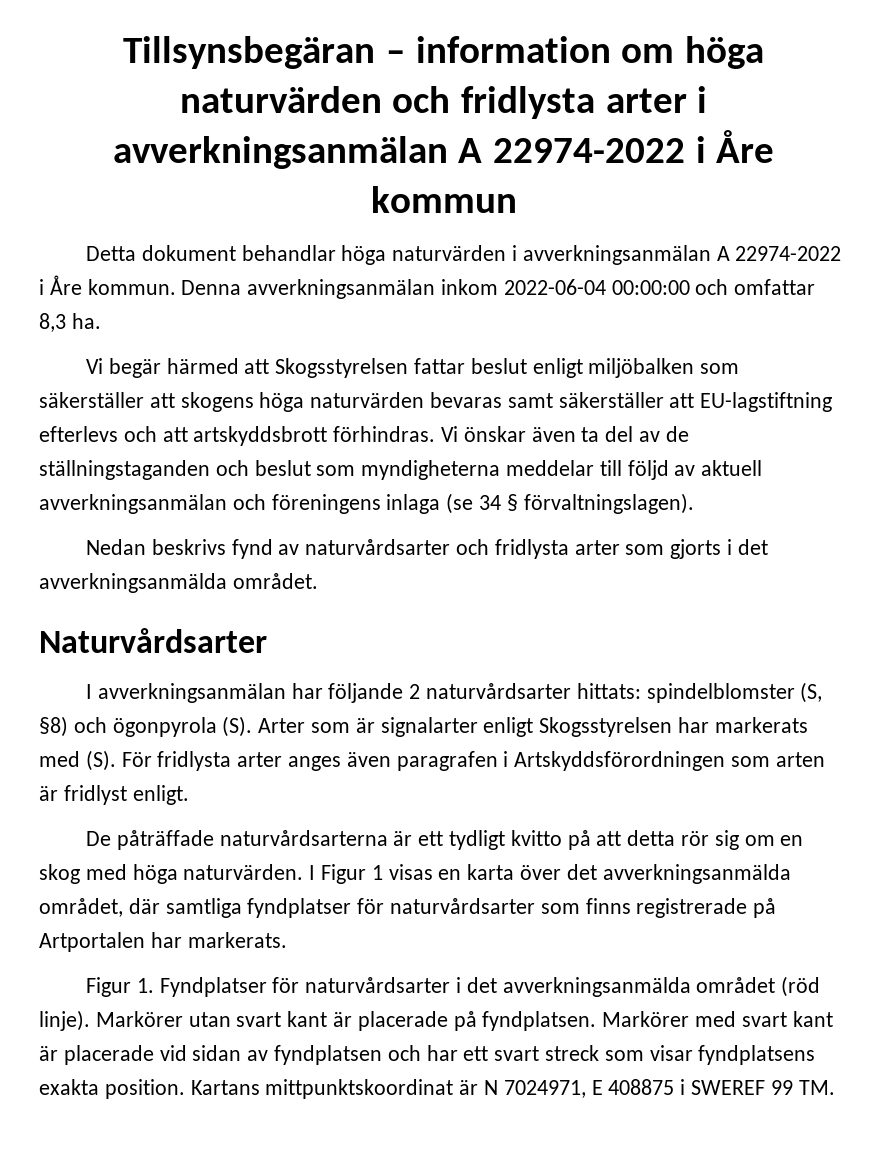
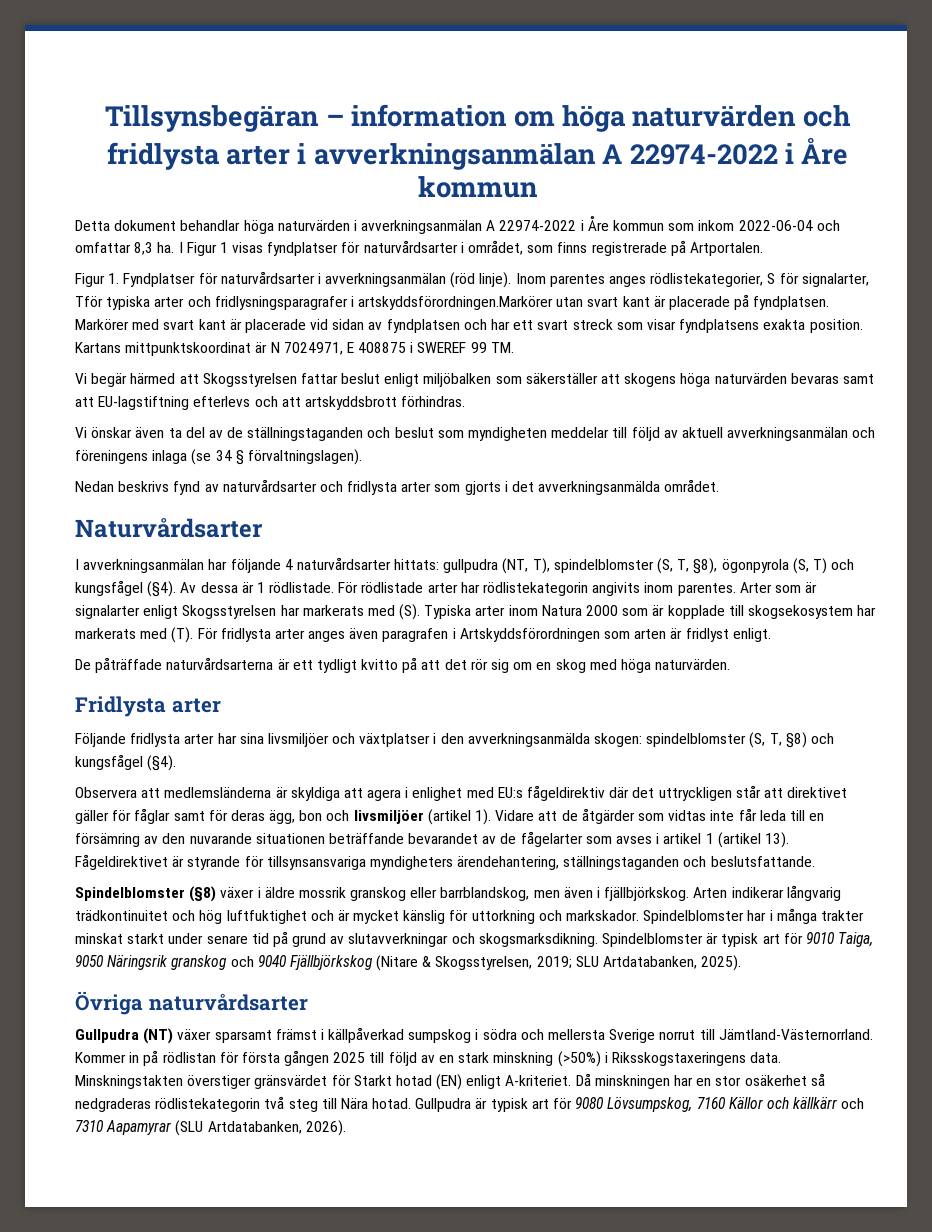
- Detta dokument behandlar höga naturvärden i avverkningsanmälan A 22974-2022 i Åre kommun. Denna avverkningsanmälan inkom 2022-06-04 00:00:00 och omfattar 8,3 ha.
- Vi begär härmed att Skogsstyrelsen fattar beslut enligt miljöbalken som säkerställer att skogens höga naturvärden bevaras samt säkerställer att EU-lagstiftning efterlevs och att artskyddsbrott förhindras. Vi önskar även ta del av de ställningstaganden och beslut som myndigheterna meddelar till följd av aktuell avverkningsanmälan och föreningens inlaga (se 34 § förvaltningslagen).
- Nedan beskrivs fynd av naturvårdsarter och fridlysta arter som gjorts i det avverkningsanmälda området.
- Naturvårdsarter
- I avverkningsanmälan har följande 2 naturvårdsarter hittats: spindelblomster (S, §8) och ögonpyrola (S). Arter som är signalarter enligt Skogsstyrelsen har markerats med (S). För fridlysta arter anges även paragrafen i Artskyddsförordningen som arten är fridlyst enligt.
- De påträffade naturvårdsarterna är ett tydligt kvitto på att detta rör sig om en skog med höga naturvärden. I Figur 1 visas en karta över det avverkningsanmälda området, där samtliga fyndplatser för naturvårdsarter som finns registrerade på Artportalen har markerats.
+ Detta dokument behandlar höga naturvärden i avverkningsanmälan A 22974-2022 i Åre kommun som inkom 2022-06-04 och omfattar 8,3 ha. I Figur 1 visas fyndplatser för naturvårdsarter i området, som finns registrerade på Artportalen.
- Figur 1. Fyndplatser för naturvårdsarter i det avverkningsanmälda området (röd linje). Markörer utan svart kant är placerade på fyndplatsen.
+ Figur 1. Fyndplatser för naturvårdsarter i avverkningsanmälan (röd linje). Inom parentes anges rödlistekategorier, S för signalarter, Tför typiska arter och fridlysningsparagrafer i artskyddsförordningen.Markörer utan svart kant är placerade på fyndplatsen.
+ Vi begär härmed att Skogsstyrelsen fattar beslut enligt miljöbalken som säkerställer att skogens höga naturvärden bevaras samt att EU-lagstiftning efterlevs och att artskyddsbrott förhindras.
+ Vi önskar även ta del av de ställningstaganden och beslut som myndigheten meddelar till följd av aktuell avverkningsanmälan och föreningens inlaga (se 34 § förvaltningslagen).
+ Nedan beskrivs fynd av naturvårdsarter och fridlysta arter som gjorts i det avverkningsanmälda området.
+ Naturvårdsarter
+ I avverkningsanmälan har följande 4 naturvårdsarter hittats: gullpudra (NT, T), spindelblomster (S, T, §8), ögonpyrola (S, T) och kungsfågel (§4). Av dessa är 1 rödlistade. För rödlistade arter har rödlistekategorin angivits inom parentes. Arter som är signalarter enligt Skogsstyrelsen har markerats med (S). Typiska arter inom Natura 2000 som är kopplade till skogsekosystem har markerats med (T). För fridlysta arter anges även paragrafen i Artskyddsförordningen som arten är fridlyst enligt.
+ De påträffade naturvårdsarterna är ett tydligt kvitto på att det rör sig om en skog med höga naturvärden.
+ Fridlysta arter
+ Följande fridlysta arter har sina livsmiljöer och växtplatser i den avverkningsanmälda skogen: spindelblomster (S, T, §8) och kungsfågel (§4).
+ Observera att medlemsländerna är skyldiga att agera i enlighet med EU:s fågeldirektiv där det uttryckligen står att direktivet gäller för fåglar samt för deras ägg, bon och livsmiljöer (artikel 1). Vidare att de åtgärder som vidtas inte får leda till en försämring av den nuvarande situationen beträffande bevarandet av de fågelarter som avses i artikel 1 (artikel 13). Fågeldirektivet är styrande för tillsynsansvariga myndigheters ärendehantering, ställningstaganden och beslutsfattande.
+ Spindelblomster (§8) växer i äldre mossrik granskog eller barrblandskog, men även i fjällbjörkskog. Arten indikerar långvarig trädkontinuitet och hög luftfuktighet och är mycket känslig för uttorkning och markskador. Spindelblomster har i många trakter minskat starkt under senare tid på grund av slutavverkningar och skogsmarksdikning. Spindelblomster är typisk art för 9010 Taiga, 9050 Näringsrik granskog och 9040 Fjällbjörkskog (Nitare & Skogsstyrelsen, 2019; SLU Artdatabanken, 2025).
+ Övriga naturvårdsarter
+ Gullpudra (NT) växer sparsamt främst i källpåverkad sumpskog i södra och mellersta Sverige norrut till Jämtland-Västernorrland. Kommer in på rödlistan för första gången 2025 till följd av en stark minskning (>50%) i Riksskogstaxeringens data. Minskningstakten överstiger gränsvärdet för Starkt hotad (EN) enligt A-kriteriet. Då minskningen har en stor osäkerhet så nedgraderas rödlistekategorin två steg till Nära hotad. Gullpudra är typisk art för 9080 Lövsumpskog, 7160 Källor och källkärr och 7310 Aapamyrar (SLU Artdatabanken, 2026).

